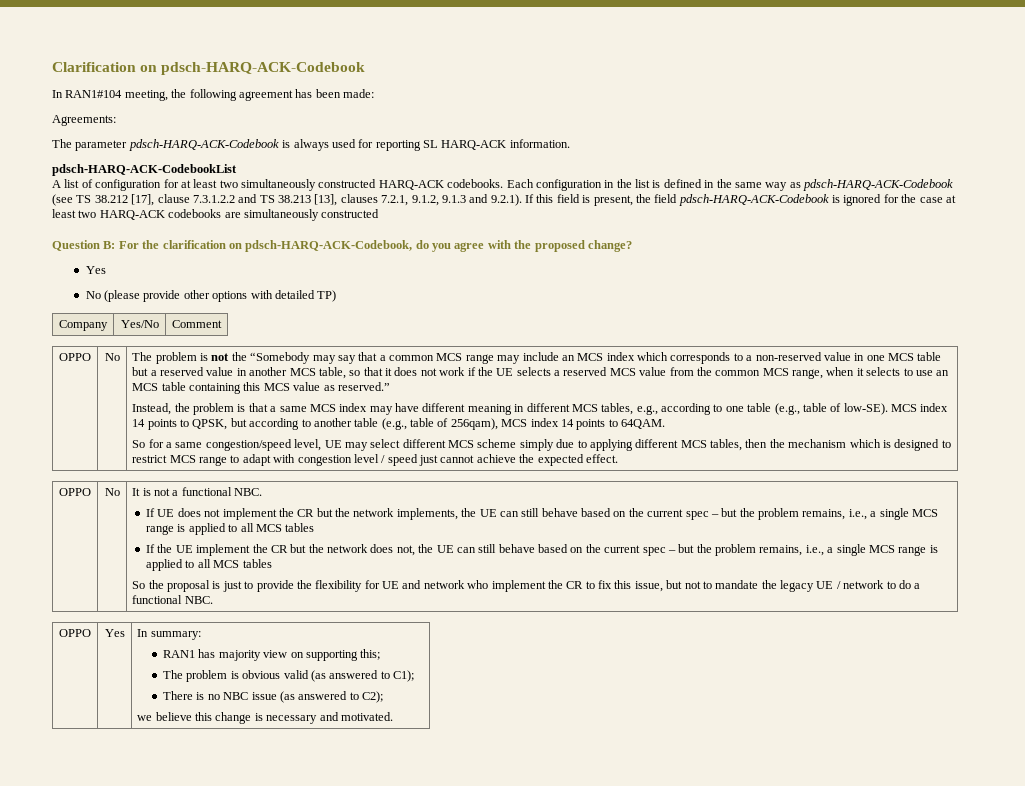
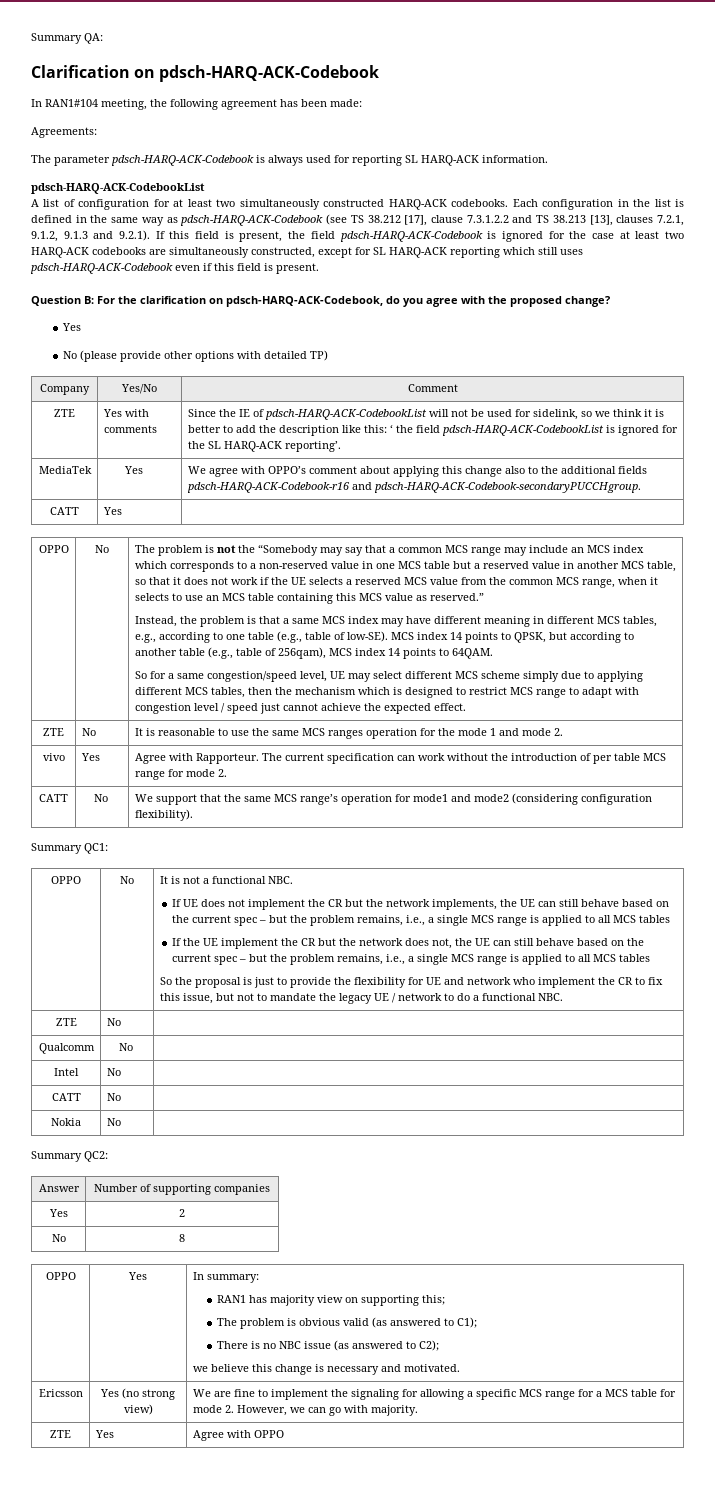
+ Summary QA:
- Each configuration in the list is defined in the same way as pdsch-HARQ-ACK-Codebook (see TS 38.212 [17], clause 7.3.1.2.2 and TS 38.213 [13], clauses 7.2.1, 9.1.2, 9.1.3 and 9.2.1). If this field is present, the field pdsch-HARQ-ACK-Codebook is ignored for the case at least two HARQ-ACK codebooks are simultaneously constructed
+ Each configuration in the list is defined in the same way as pdsch-HARQ-ACK-Codebook (see TS 38.212 [17], clause 7.3.1.2.2 and TS 38.213 [13], clauses 7.2.1, 9.1.2, 9.1.3 and 9.2.1). If this field is present, the field pdsch-HARQ-ACK-Codebook is ignored for the case at least two HARQ-ACK codebooks are simultaneously constructed, except for SL HARQ-ACK reporting which still uses pdsch-HARQ-ACK-Codebook even if this field is present.
+ ZTE | Yes with comments | Since the IE of pdsch-HARQ-ACK-CodebookList will not be used for sidelink, so we think it is better to add the description like this: ‘ the field pdsch-HARQ-ACK-CodebookList is ignored for the SL HARQ-ACK reporting’.
+ MediaTek | Yes | We agree with OPPO’s comment about applying this change also to the additional fields pdsch-HARQ-ACK-Codebook-r16 and pdsch-HARQ-ACK-Codebook-secondaryPUCCHgroup.
+ CATT | Yes |
+ ZTE | No | It is reasonable to use the same MCS ranges operation for the mode 1 and mode 2.
+ vivo | Yes | Agree with Rapporteur. The current specification can work without the introduction of per table MCS range for mode 2.
+ CATT | No | We support that the same MCS range’s operation for mode1 and mode2 (considering configuration flexibility).
+ Summary QC1:
  So the proposal is just to provide the flexibility for UE and network who implement the CR to fix this issue, but not to mandate the legacy UE / network to do a functional NBC.
+ ZTE | No |
+ Qualcomm | No |
+ Intel | No |
+ CATT | No |
+ Nokia | No |
+ Summary QC2:
+ Answer | Number of supporting companies
+ Yes | 2
+ No | 8
+ Ericsson | Yes (no strong view) | We are fine to implement the signaling for allowing a specific MCS range for a MCS table for mode 2. However, we can go with majority.
+ ZTE | Yes | Agree with OPPO

